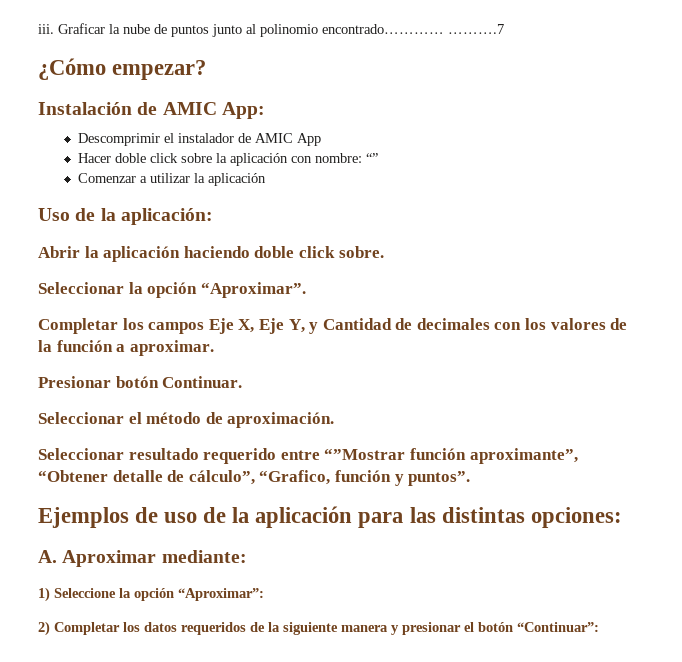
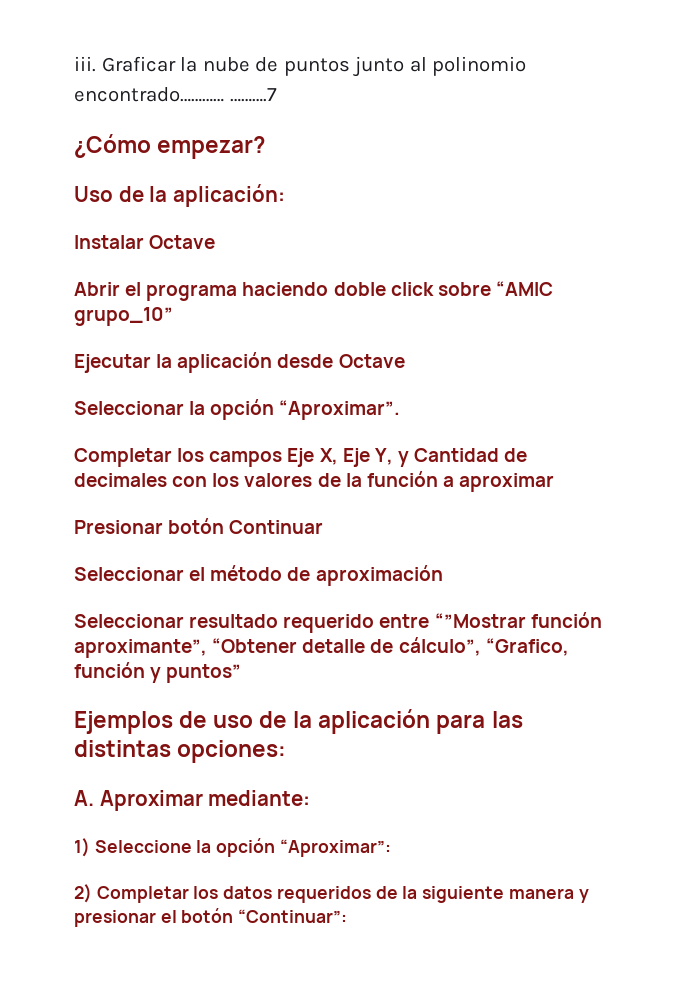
- Instalación de AMIC App:
- Descomprimir el instalador de AMIC App
- Hacer doble click sobre la aplicación con nombre: “”
- Comenzar a utilizar la aplicación
+ Instalar Octave
- Abrir la aplicación haciendo doble click sobre.
+ Abrir el programa haciendo doble click sobre “AMIC grupo_10”
+ Ejecutar la aplicación desde Octave
- Completar los campos Eje X, Eje Y, y Cantidad de decimales con los valores de la función a aproximar.
+ Completar los campos Eje X, Eje Y, y Cantidad de decimales con los valores de la función a aproximar
- Presionar botón Continuar.
+ Presionar botón Continuar
- Seleccionar el método de aproximación.
+ Seleccionar el método de aproximación
- Seleccionar resultado requerido entre “”Mostrar función aproximante”, “Obtener detalle de cálculo”, “Grafico, función y puntos”.
+ Seleccionar resultado requerido entre “”Mostrar función aproximante”, “Obtener detalle de cálculo”, “Grafico, función y puntos”

